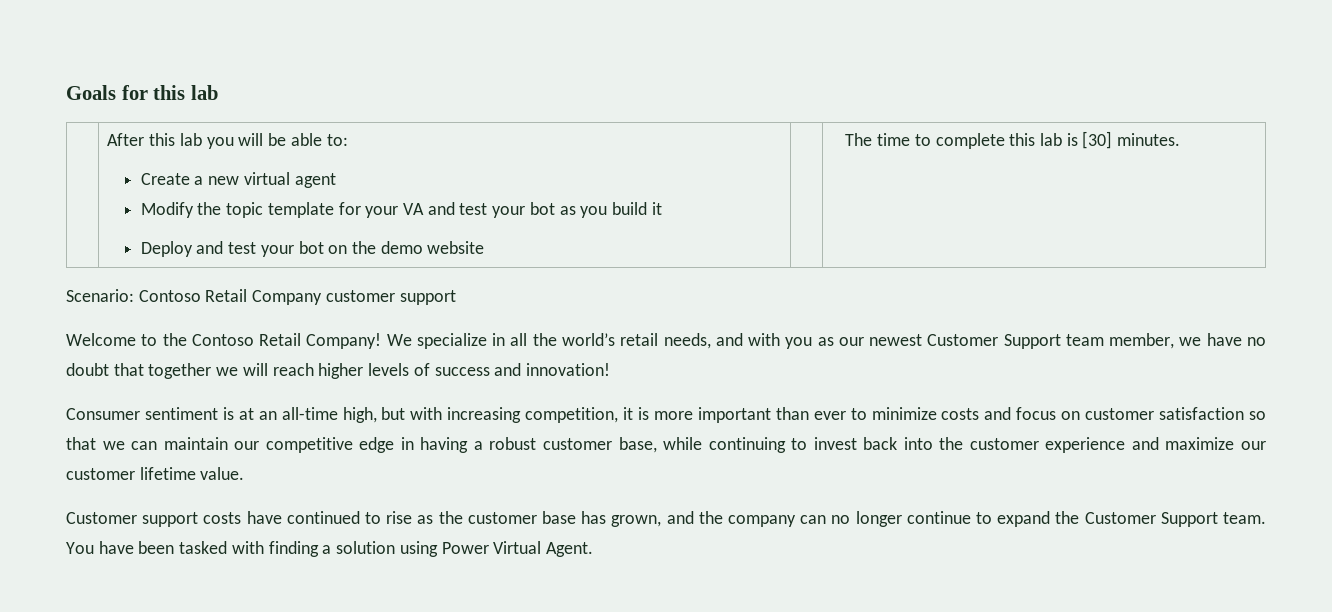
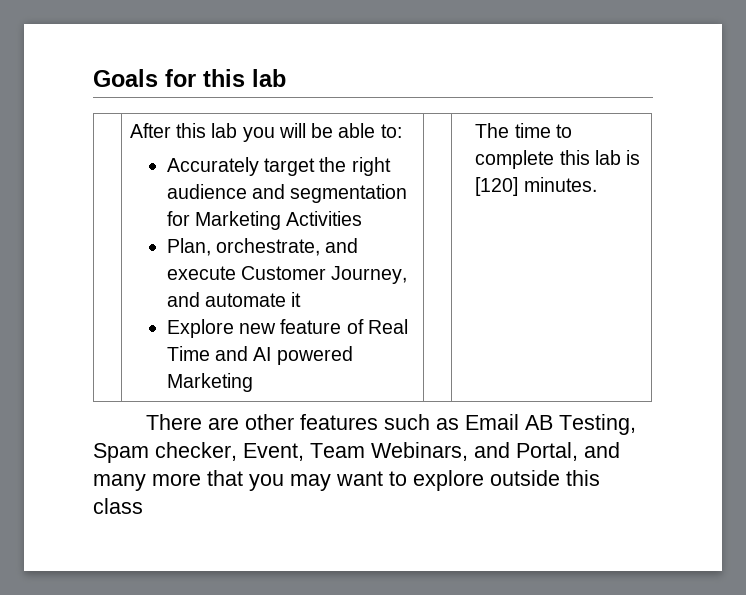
- Create a new virtual agent
- Modify the topic template for your VA and test your bot as you build it
- Deploy and test your bot on the demo website
+ Accurately target the right audience and segmentation for Marketing Activities
+ Plan, orchestrate, and execute Customer Journey, and automate it
+ Explore new feature of Real Time and AI powered Marketing
- The time to complete this lab is [30] minutes.
+ The time to complete this lab is [120] minutes.
- Scenario: Contoso Retail Company customer support
- Welcome to the Contoso Retail Company! We specialize in all the world’s retail needs, and with you as our newest Customer Support team member, we have no doubt that together we will reach higher levels of success and innovation!
- Consumer sentiment is at an all-time high, but with increasing competition, it is more important than ever to minimize costs and focus on customer satisfaction so that we can maintain our competitive edge in having a robust customer base, while continuing to invest back into the customer experience and maximize our customer lifetime value.
- Customer support costs have continued to rise as the customer base has grown, and the company can no longer continue to expand the Customer Support team. You have been tasked with finding a solution using Power Virtual Agent.
+ There are other features such as Email AB Testing, Spam checker, Event, Team Webinars, and Portal, and many more that you may want to explore outside this class

